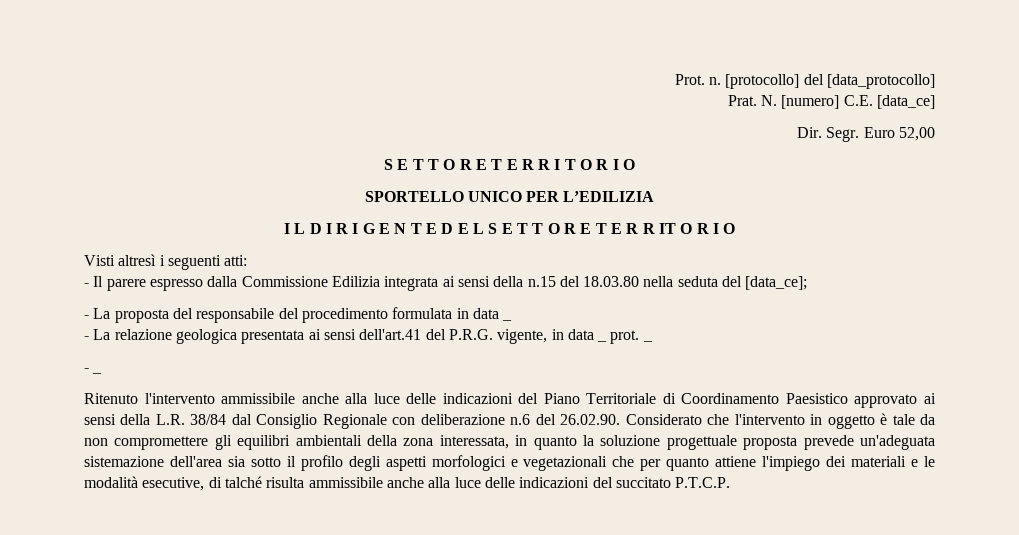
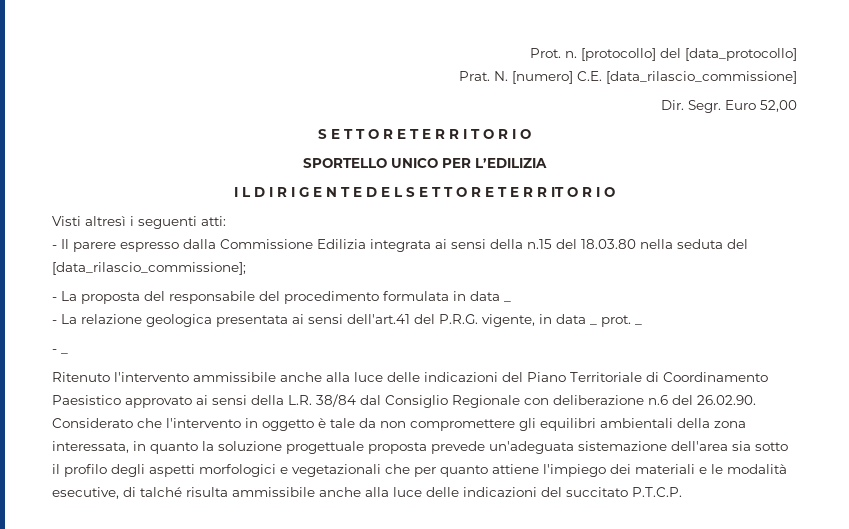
- N. [numero] C.E. [data_ce]
+ N. [numero] C.E. [data_rilascio_commissione]
- - Il parere espresso dalla Commissione Edilizia integrata ai sensi della n.15 del 18.03.80 nella seduta del [data_ce];
+ - Il parere espresso dalla Commissione Edilizia integrata ai sensi della n.15 del 18.03.80 nella seduta del [data_rilascio_commissione];

